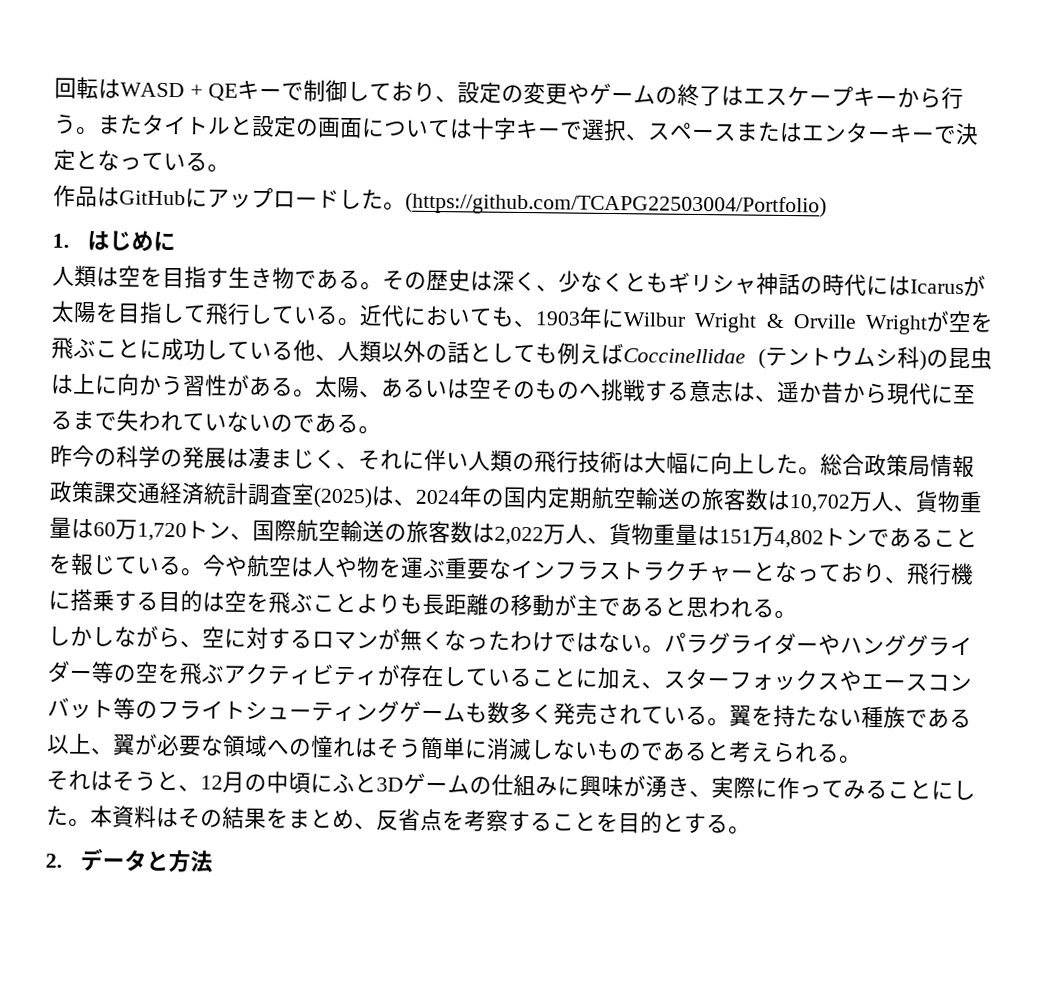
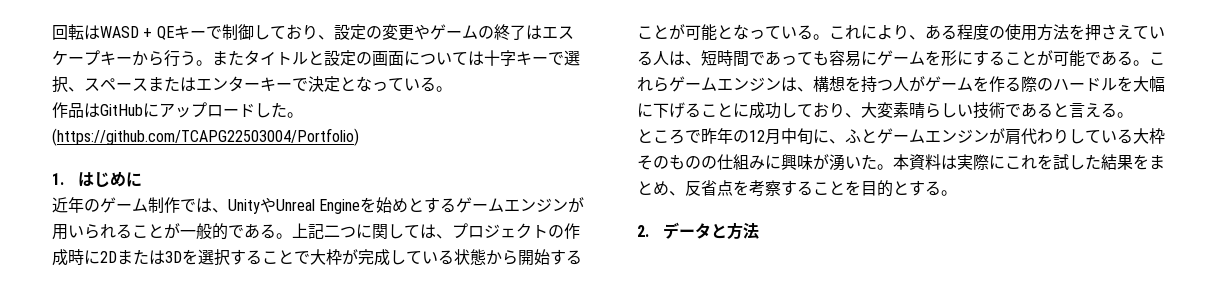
- 人類は空を目指す生き物である。その歴史は深く、少なくともギリシャ神話の時代にはIcarusが太陽を目指して飛行している。近代においても、1903年にWilbur Wright & Orville Wrightが空を飛ぶことに成功している他、人類以外の話としても例えばCoccinellidae (テントウムシ科)の昆虫は上に向かう習性がある。太陽、あるいは空そのものへ挑戦する意志は、遥か昔から現代に至るまで失われていないのである。
- 昨今の科学の発展は凄まじく、それに伴い人類の飛行技術は大幅に向上した。総合政策局情報政策課交通経済統計調査室(2025)は、2024年の国内定期航空輸送の旅客数は10,702万人、貨物重量は60万1,720トン、国際航空輸送の旅客数は2,022万人、貨物重量は151万4,802トンであることを報じている。今や航空は人や物を運ぶ重要なインフラストラクチャーとなっており、飛行機に搭乗する目的は空を飛ぶことよりも長距離の移動が主であると思われる。
- しかしながら、空に対するロマンが無くなったわけではない。パラグライダーやハンググライダー等の空を飛ぶアクティビティが存在していることに加え、スターフォックスやエースコンバット等のフライトシューティングゲームも数多く発売されている。翼を持たない種族である以上、翼が必要な領域への憧れはそう簡単に消滅しないものであると考えられる。
- それはそうと、12月の中頃にふと3Dゲームの仕組みに興味が湧き、実際に作ってみることにした。本資料はその結果をまとめ、反省点を考察することを目的とする。
+ 近年のゲーム制作では、UnityやUnreal Engineを始めとするゲームエンジンが用いられることが一般的である。上記二つに関しては、プロジェクトの作成時に2Dまたは3Dを選択することで大枠が完成している状態から開始することが可能となっている。これにより、ある程度の使用方法を押さえている人は、短時間であっても容易にゲームを形にすることが可能である。これらゲームエンジンは、構想を持つ人がゲームを作る際のハードルを大幅に下げることに成功しており、大変素晴らしい技術であると言える。
+ ところで昨年の12月中旬に、ふとゲームエンジンが肩代わりしている大枠そのものの仕組みに興味が湧いた。本資料は実際にこれを試した結果をまとめ、反省点を考察することを目的とする。

